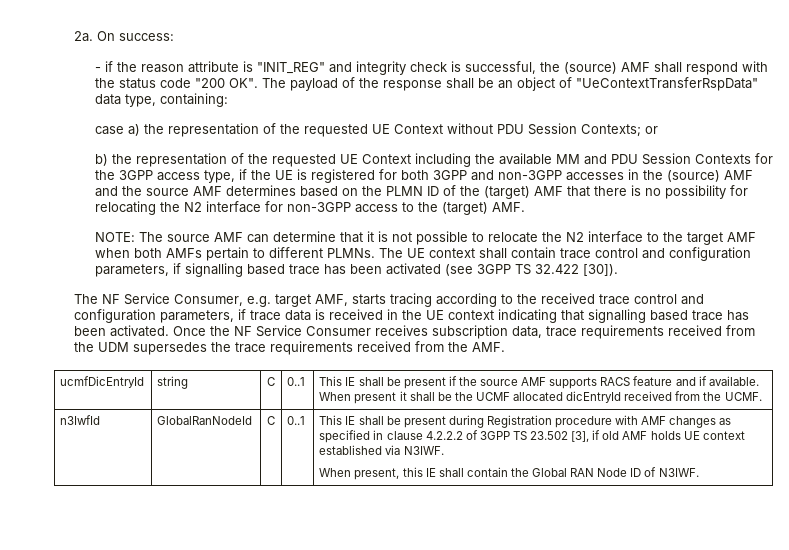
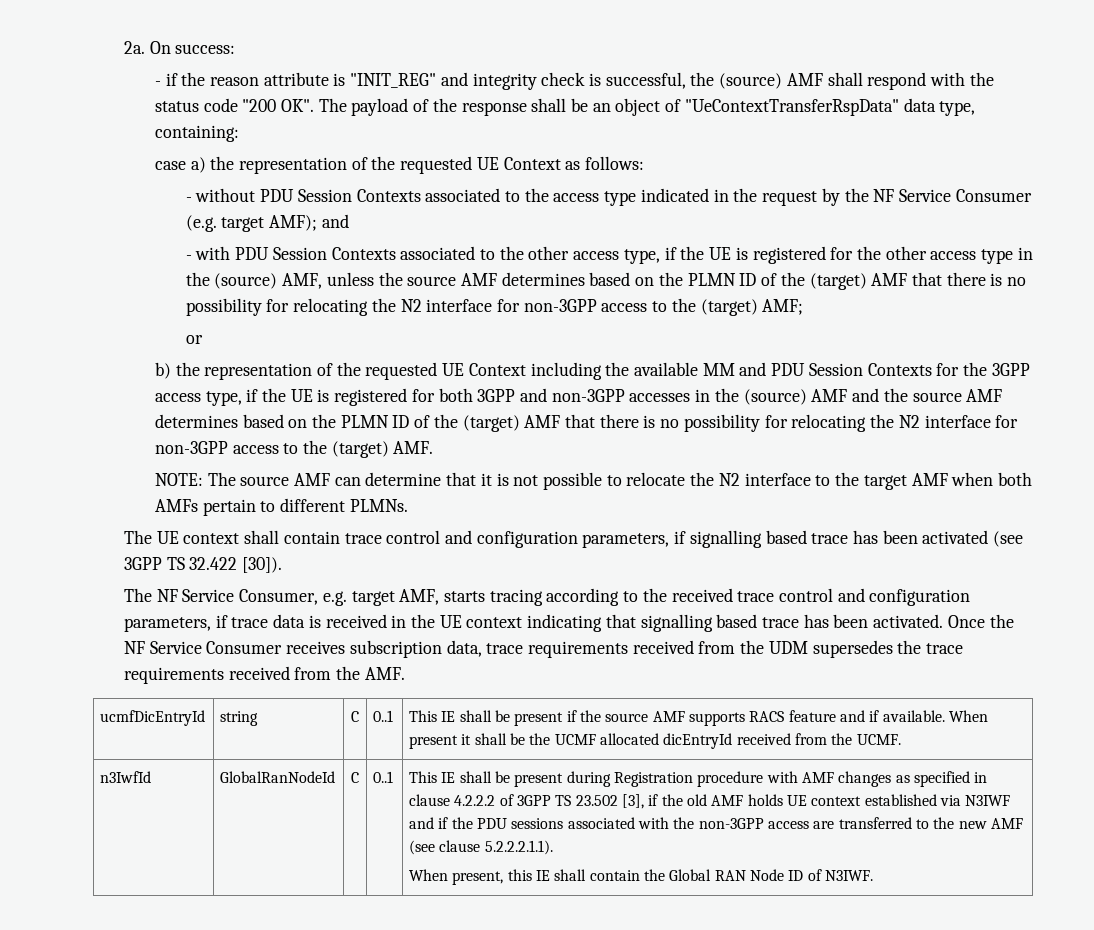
- case a) the representation of the requested UE Context without PDU Session Contexts; or
+ case a) the representation of the requested UE Context as follows:
+ - without PDU Session Contexts associated to the access type indicated in the request by the NF Service Consumer (e.g. target AMF); and
+ - with PDU Session Contexts associated to the other access type, if the UE is registered for the other access type in the (source) AMF, unless the source AMF determines based on the PLMN ID of the (target) AMF that there is no possibility for relocating the N2 interface for non-3GPP access to the (target) AMF;
+ or
- NOTE: The source AMF can determine that it is not possible to relocate the N2 interface to the target AMF when both AMFs pertain to different PLMNs. The UE context shall contain trace control and configuration parameters, if signalling based trace has been activated (see 3GPP TS 32.422 [30]).
+ NOTE: The source AMF can determine that it is not possible to relocate the N2 interface to the target AMF when both AMFs pertain to different PLMNs.
+ The UE context shall contain trace control and configuration parameters, if signalling based trace has been activated (see 3GPP TS 32.422 [30]).
- This IE shall be present during Registration procedure with AMF changes as specified in clause 4.2.2.2 of 3GPP TS 23.502 [3], if old AMF holds UE context established via N3IWF.
+ This IE shall be present during Registration procedure with AMF changes as specified in clause 4.2.2.2 of 3GPP TS 23.502 [3], if the old AMF holds UE context established via N3IWF and if the PDU sessions associated with the non-3GPP access are transferred to the new AMF (see clause 5.2.2.2.1.1).

